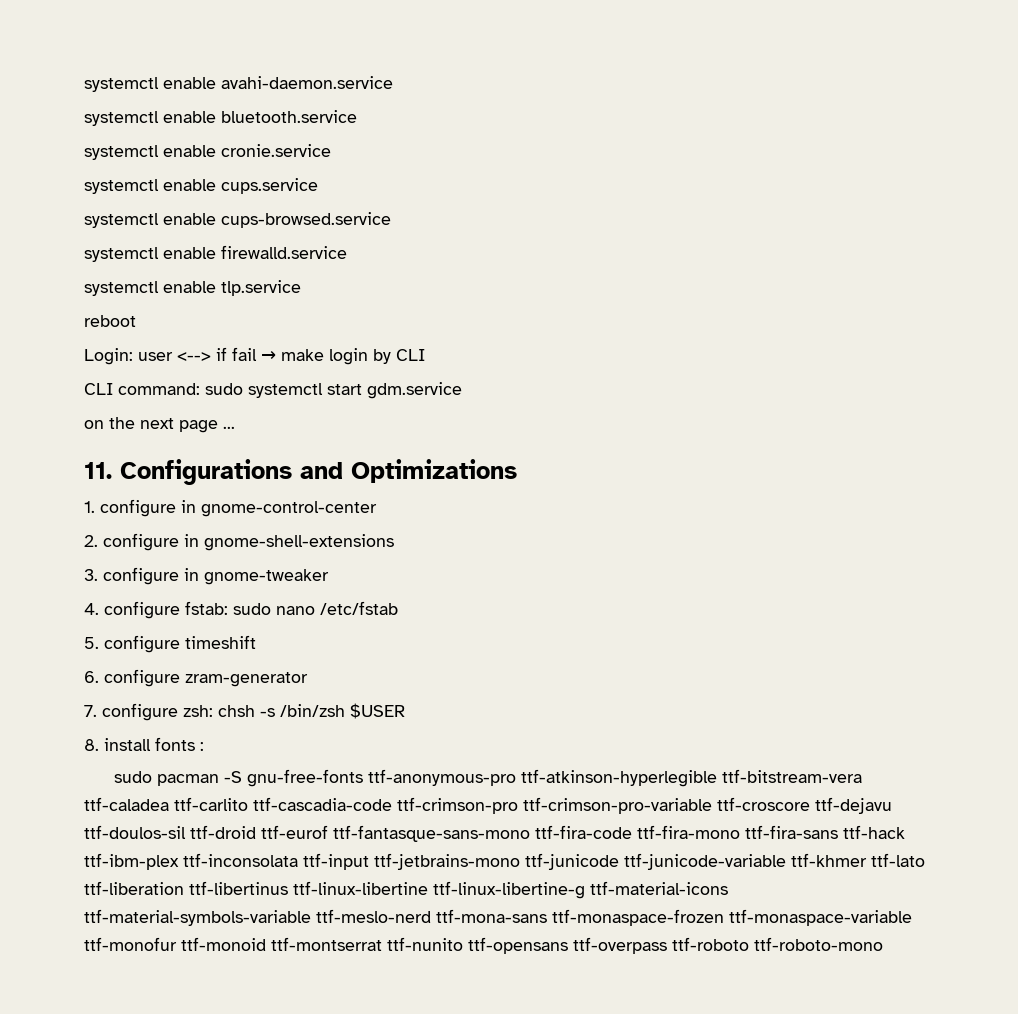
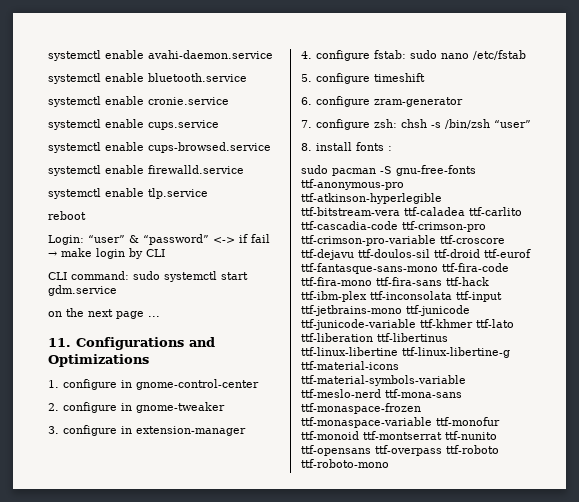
- Login: user <--> if fail → make login by CLI
+ Login: “user” & “password” <-> if fail → make login by CLI
- 2. configure in gnome-shell-extensions
+ 2. configure in gnome-tweaker
- 3. configure in gnome-tweaker
+ 3. configure in extension-manager
- 7. configure zsh: chsh -s /bin/zsh $USER
+ 7. configure zsh: chsh -s /bin/zsh “user”

